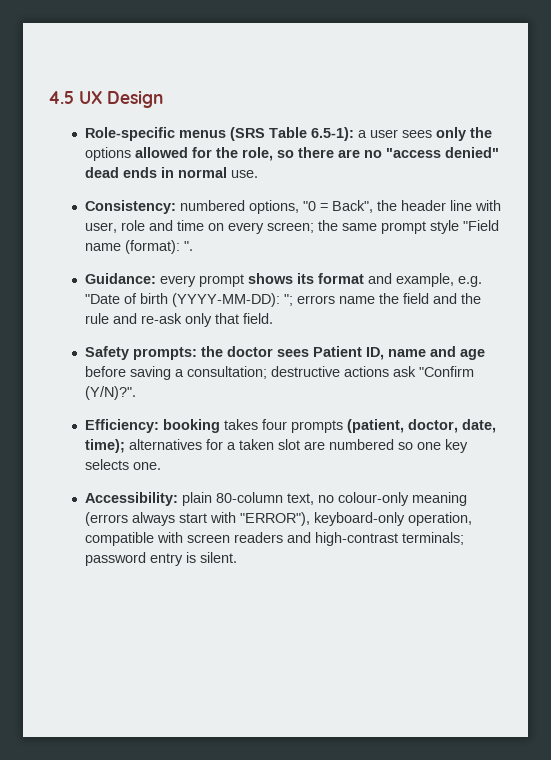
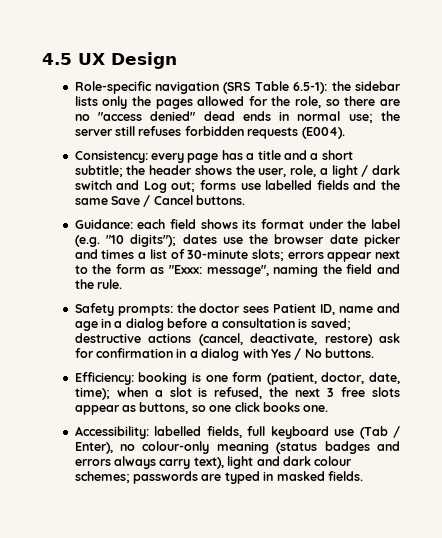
- Role-specific menus (SRS Table 6.5-1): a user sees only the options allowed for the role, so there are no "access denied" dead ends in normal use.
- Consistency: numbered options, "0 = Back", the header line with user, role and time on every screen; the same prompt style "Field name (format): ".
+ Role-specific navigation (SRS Table 6.5-1): the sidebar lists only the pages allowed for the role, so there are no "access denied" dead ends in normal use; the server still refuses forbidden requests (E004).
+ Consistency: every page has a title and a short subtitle; the header shows the user, role, a light / dark switch and Log out; forms use labelled fields and the same Save / Cancel buttons.
- Guidance: every prompt shows its format and example, e.g. "Date of birth (YYYY-MM-DD): "; errors name the field and the rule and re-ask only that field.
+ Guidance: each field shows its format under the label (e.g. "10 digits"); dates use the browser date picker and times a list of 30-minute slots; errors appear next to the form as "Exxx: message", naming the field and the rule.
- Safety prompts: the doctor sees Patient ID, name and age before saving a consultation; destructive actions ask "Confirm (Y/N)?".
+ Safety prompts: the doctor sees Patient ID, name and age in a dialog before a consultation is saved; destructive actions (cancel, deactivate, restore) ask for confirmation in a dialog with Yes / No buttons.
- Efficiency: booking takes four prompts (patient, doctor, date, time); alternatives for a taken slot are numbered so one key selects one.
- Accessibility: plain 80-column text, no colour-only meaning (errors always start with "ERROR"), keyboard-only operation, compatible with screen readers and high-contrast terminals; password entry is silent.
+ Efficiency: booking is one form (patient, doctor, date, time); when a slot is refused, the next 3 free slots appear as buttons, so one click books one.
+ Accessibility: labelled fields, full keyboard use (Tab / Enter), no colour-only meaning (status badges and errors always carry text), light and dark colour schemes; passwords are typed in masked fields.

